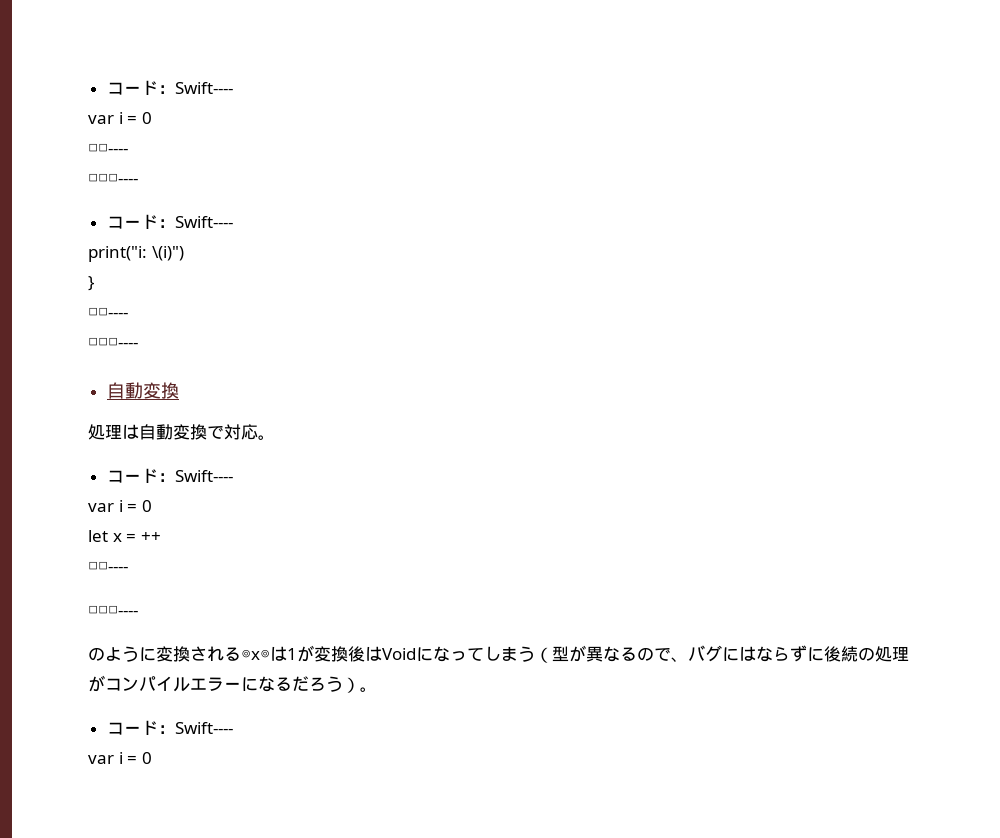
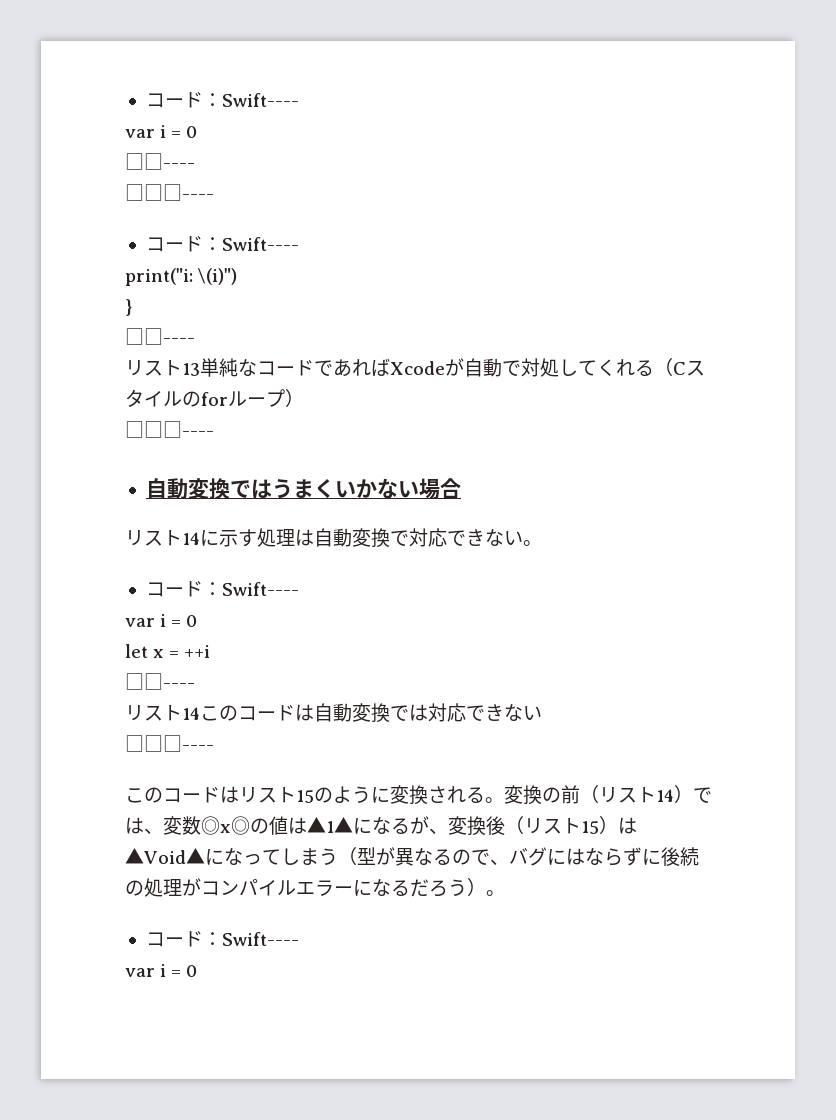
  }
  □□----
+ リスト13単純なコードであればXcodeが自動で対処してくれる（Cスタイルのforループ）
  □□□----
- 自動変換
- 処理は自動変換で対応。
+ 自動変換ではうまくいかない場合
+ リスト14に示す処理は自動変換で対応できない。
- let x = ++
+ let x = ++i
  □□----
+ リスト14このコードは自動変換では対応できない
  □□□----
- のように変換される◎x◎は1が変換後はVoidになってしまう（型が異なるので、バグにはならずに後続の処理がコンパイルエラーになるだろう）。
+ このコードはリスト15のように変換される。変換の前（リスト14）では、変数◎x◎の値は▲1▲になるが、変換後（リスト15）は▲Void▲になってしまう（型が異なるので、バグにはならずに後続の処理がコンパイルエラーになるだろう）。

